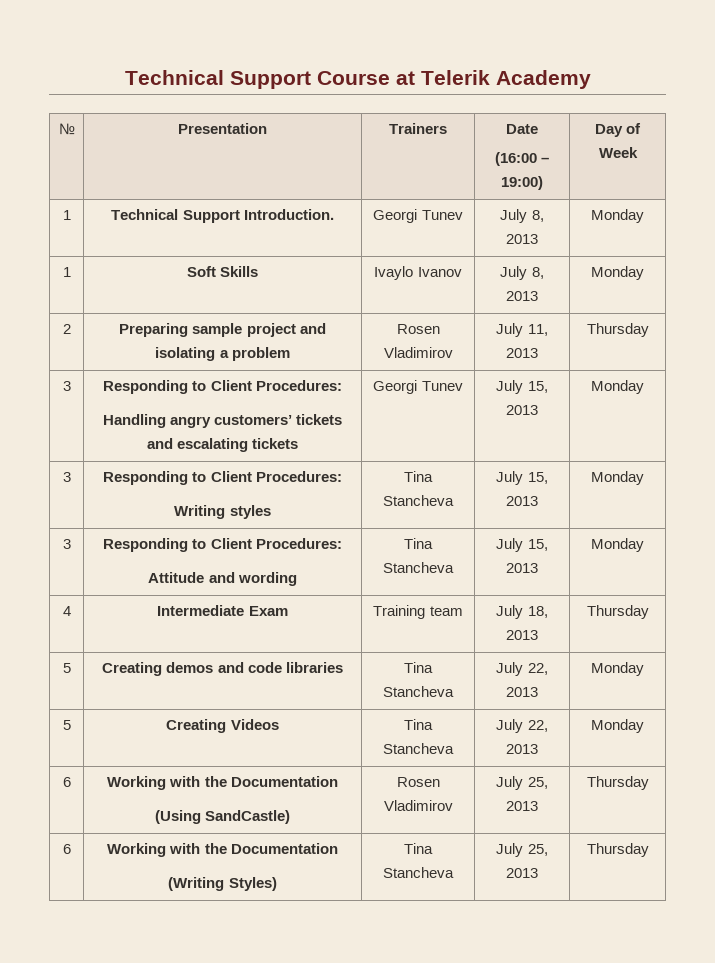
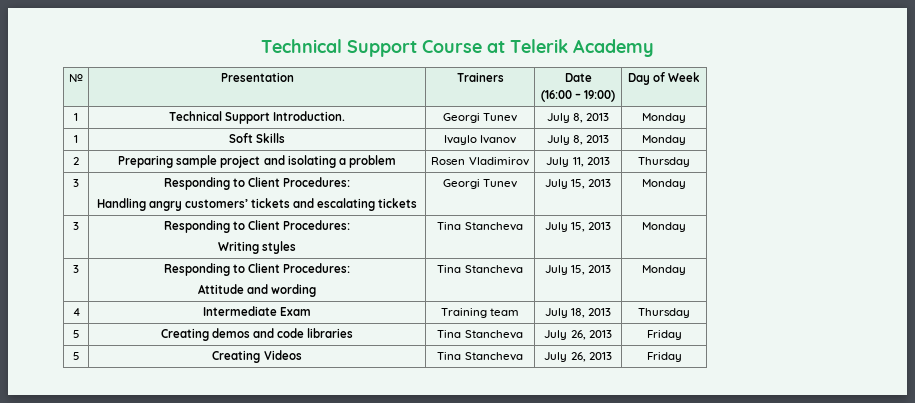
- 5 | Creating demos and code libraries | Tina Stancheva | July 22, 2013 | Monday
+ 5 | Creating demos and code libraries | Tina Stancheva | July 26, 2013 | Friday
- 5 | Creating Videos | Tina Stancheva | July 22, 2013 | Monday
- 6 | Working with the Documentation
- (Using SandCastle) | Rosen Vladimirov | July 25, 2013 | Thursday
- 6 | Working with the Documentation
- (Writing Styles) | Tina Stancheva | July 25, 2013 | Thursday
+ 5 | Creating Videos | Tina Stancheva | July 26, 2013 | Friday

